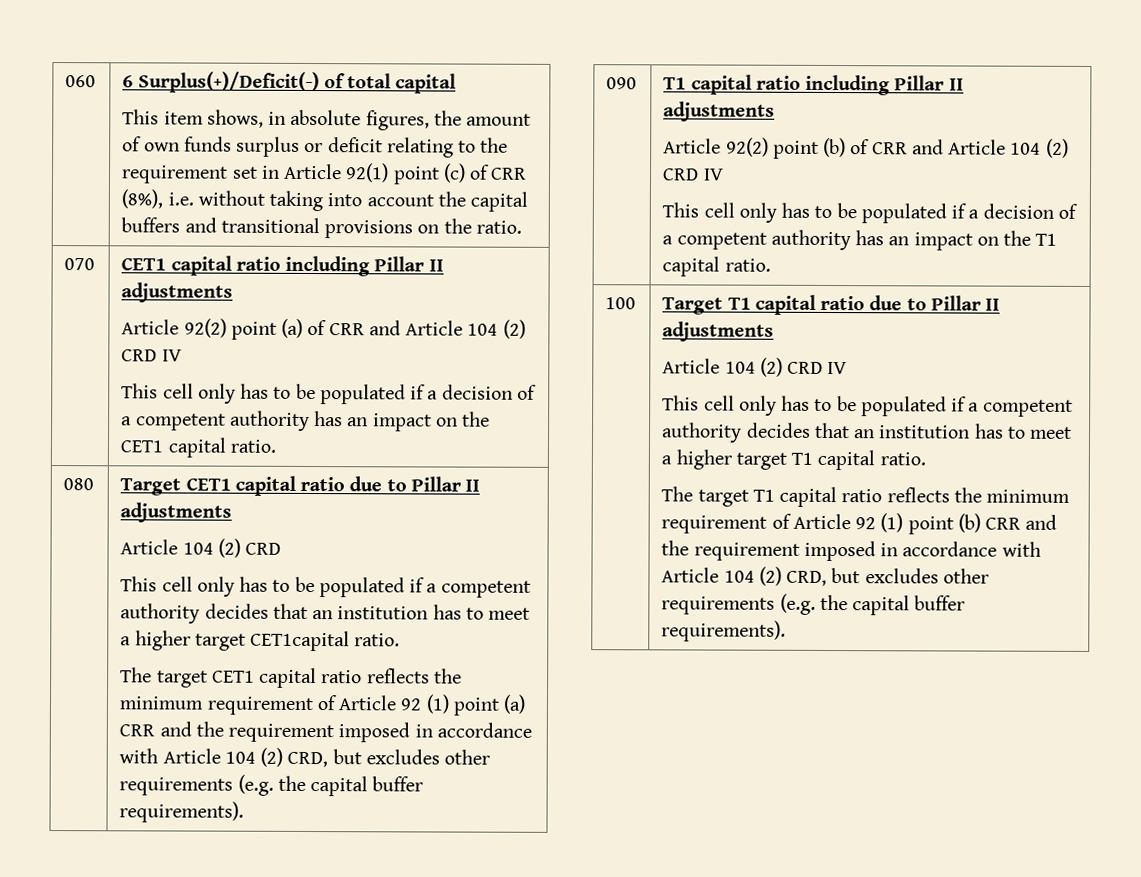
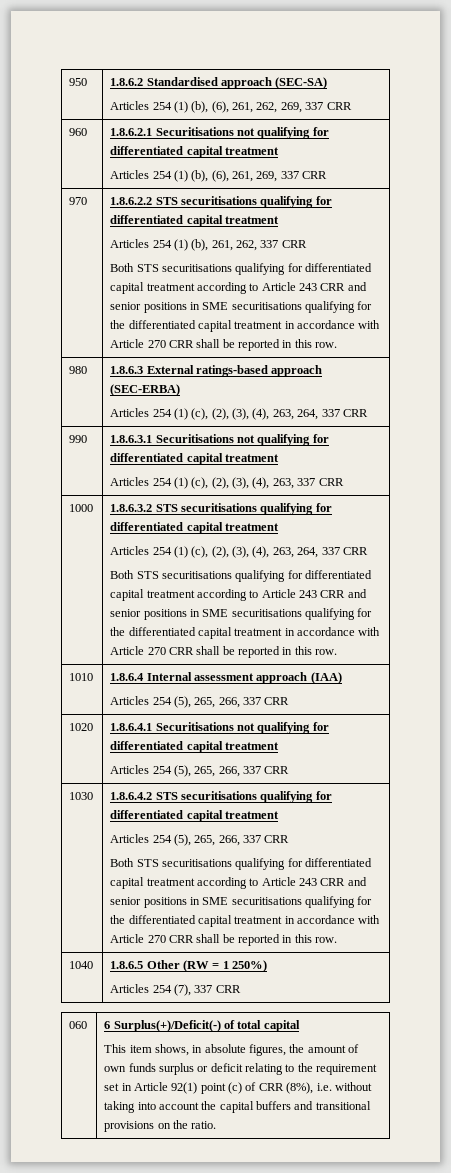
+ 950 | 1.8.6.2 Standardised approach (SEC-SA)
+ Articles 254 (1) (b), (6), 261, 262, 269, 337 CRR
+ 960 | 1.8.6.2.1 Securitisations not qualifying for differentiated capital treatment
+ Articles 254 (1) (b), (6), 261, 269, 337 CRR
+ 970 | 1.8.6.2.2 STS securitisations qualifying for differentiated capital treatment
+ Articles 254 (1) (b), 261, 262, 337 CRR
+ Both STS securitisations qualifying for differentiated capital treatment according to Article 243 CRR and senior positions in SME securitisations qualifying for the differentiated capital treatment in accordance with Article 270 CRR shall be reported in this row.
+ 980 | 1.8.6.3 External ratings-based approach (SEC-ERBA)
+ Articles 254 (1) (c), (2), (3), (4), 263, 264, 337 CRR
+ 990 | 1.8.6.3.1 Securitisations not qualifying for differentiated capital treatment
+ Articles 254 (1) (c), (2), (3), (4), 263, 337 CRR
+ 1000 | 1.8.6.3.2 STS securitisations qualifying for differentiated capital treatment
+ Articles 254 (1) (c), (2), (3), (4), 263, 264, 337 CRR
+ Both STS securitisations qualifying for differentiated capital treatment according to Article 243 CRR and senior positions in SME securitisations qualifying for the differentiated capital treatment in accordance with Article 270 CRR shall be reported in this row.
+ 1010 | 1.8.6.4 Internal assessment approach (IAA)
+ Articles 254 (5), 265, 266, 337 CRR
+ 1020 | 1.8.6.4.1 Securitisations not qualifying for differentiated capital treatment
+ Articles 254 (5), 265, 266, 337 CRR
+ 1030 | 1.8.6.4.2 STS securitisations qualifying for differentiated capital treatment
+ Articles 254 (5), 265, 266, 337 CRR
+ Both STS securitisations qualifying for differentiated capital treatment according to Article 243 CRR and senior positions in SME securitisations qualifying for the differentiated capital treatment in accordance with Article 270 CRR shall be reported in this row.
+ 1040 | 1.8.6.5 Other (RW = 1 250%)
+ Articles 254 (7), 337 CRR
- 070 | CET1 capital ratio including Pillar II adjustments
- Article 92(2) point (a) of CRR and Article 104 (2) CRD IV
- This cell only has to be populated if a decision of a competent authority has an impact on the CET1 capital ratio.
- 080 | Target CET1 capital ratio due to Pillar II adjustments
- Article 104 (2) CRD
- This cell only has to be populated if a competent authority decides that an institution has to meet a higher target CET1capital ratio.
- The target CET1 capital ratio reflects the minimum requirement of Article 92 (1) point (a) CRR and the requirement imposed in accordance with Article 104 (2) CRD, but excludes other requirements (e.g. the capital buffer requirements).
- 090 | T1 capital ratio including Pillar II adjustments
- Article 92(2) point (b) of CRR and Article 104 (2) CRD IV
- This cell only has to be populated if a decision of a competent authority has an impact on the T1 capital ratio.
- 100 | Target T1 capital ratio due to Pillar II adjustments
- Article 104 (2) CRD IV
- This cell only has to be populated if a competent authority decides that an institution has to meet a higher target T1 capital ratio.
- The target T1 capital ratio reflects the minimum requirement of Article 92 (1) point (b) CRR and the requirement imposed in accordance with Article 104 (2) CRD, but excludes other requirements (e.g. the capital buffer requirements).

